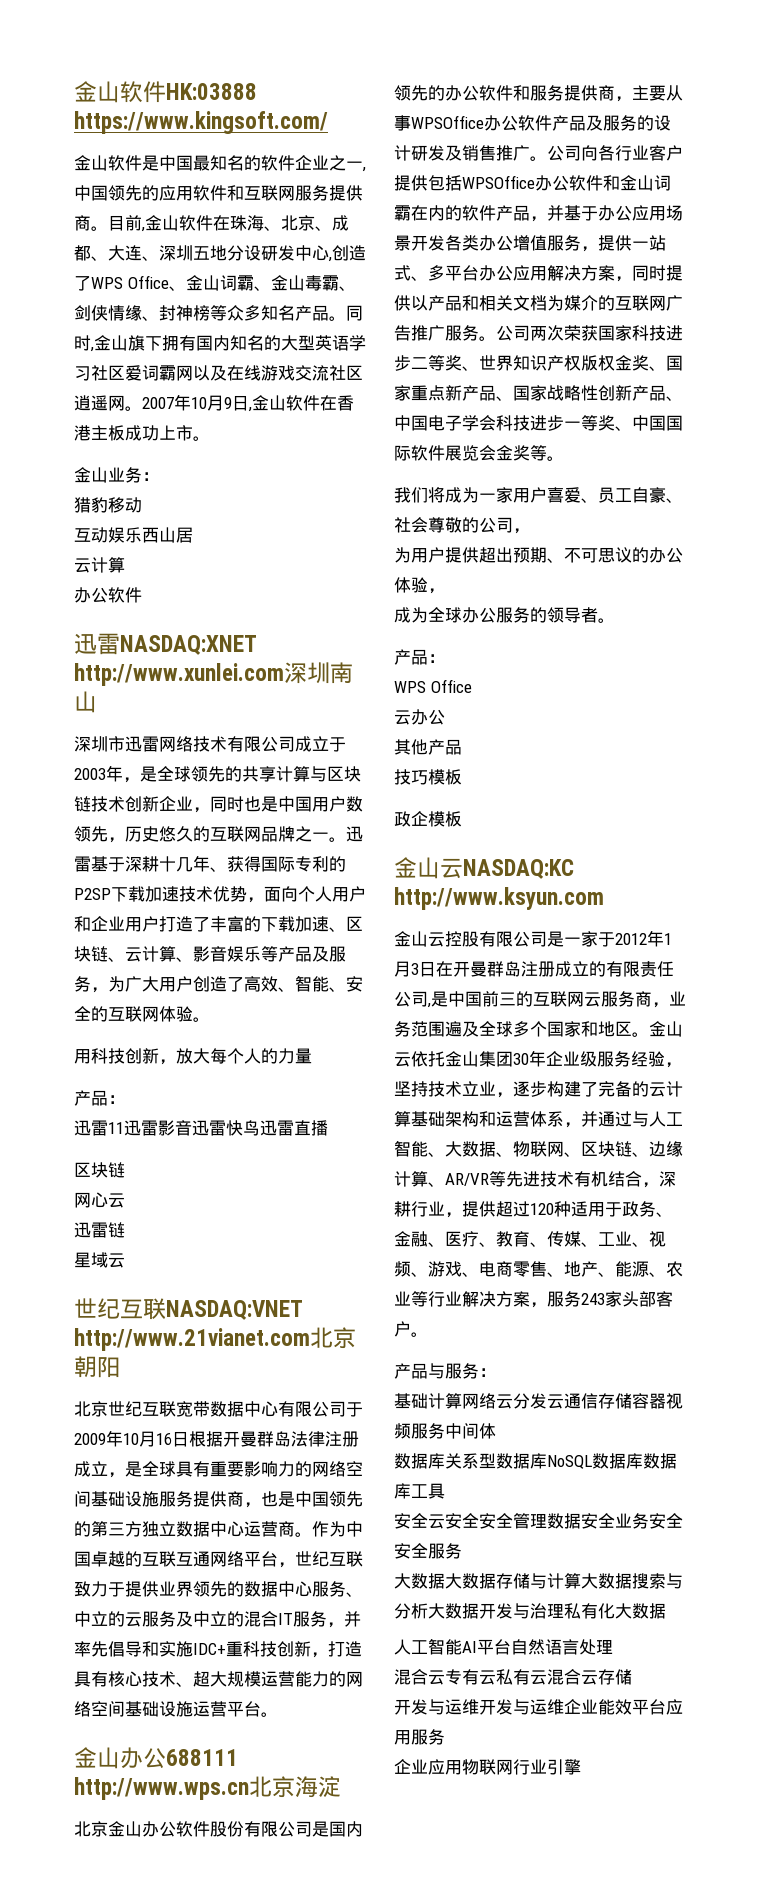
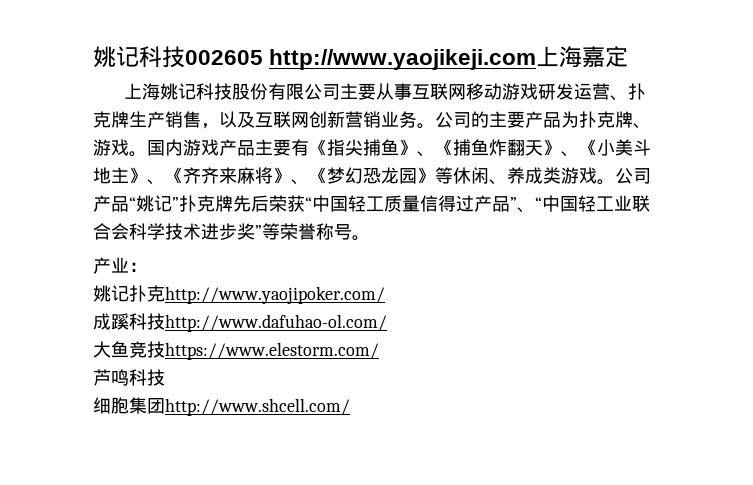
- 金山软件HK:03888 https://www.kingsoft.com/
- 金山软件是中国最知名的软件企业之一,中国领先的应用软件和互联网服务提供商。目前,金山软件在珠海、北京、成都、大连、深圳五地分设研发中心,创造了WPS Office、金山词霸、金山毒霸、剑侠情缘、封神榜等众多知名产品。同时,金山旗下拥有国内知名的大型英语学习社区爱词霸网以及在线游戏交流社区逍遥网。2007年10月9日,金山软件在香港主板成功上市。
- 金山业务：
- 猎豹移动
- 互动娱乐西山居
- 云计算
- 办公软件
- 迅雷NASDAQ:XNET http://www.xunlei.com深圳南山
- 深圳市迅雷网络技术有限公司成立于2003年，是全球领先的共享计算与区块链技术创新企业，同时也是中国用户数领先，历史悠久的互联网品牌之一。迅雷基于深耕十几年、获得国际专利的P2SP下载加速技术优势，面向个人用户和企业用户打造了丰富的下载加速、区块链、云计算、影音娱乐等产品及服务，为广大用户创造了高效、智能、安全的互联网体验。
- 用科技创新，放大每个人的力量
- 产品：
- 迅雷11迅雷影音迅雷快鸟迅雷直播
- 区块链
- 网心云
- 迅雷链
- 星域云
- 世纪互联NASDAQ:VNET http://www.21vianet.com北京朝阳
- 北京世纪互联宽带数据中心有限公司于2009年10月16日根据开曼群岛法律注册成立，是全球具有重要影响力的网络空间基础设施服务提供商，也是中国领先的第三方独立数据中心运营商。作为中国卓越的互联互通网络平台，世纪互联致力于提供业界领先的数据中心服务、中立的云服务及中立的混合IT服务，并率先倡导和实施IDC+重科技创新，打造具有核心技术、超大规模运营能力的网络空间基础设施运营平台。
- 金山办公688111 http://www.wps.cn北京海淀
- 北京金山办公软件股份有限公司是国内领先的办公软件和服务提供商，主要从事WPSOffice办公软件产品及服务的设计研发及销售推广。公司向各行业客户提供包括WPSOffice办公软件和金山词霸在内的软件产品，并基于办公应用场景开发各类办公增值服务，提供一站式、多平台办公应用解决方案，同时提供以产品和相关文档为媒介的互联网广告推广服务。公司两次荣获国家科技进步二等奖、世界知识产权版权金奖、国家重点新产品、国家战略性创新产品、中国电子学会科技进步一等奖、中国国际软件展览会金奖等。
- 我们将成为一家用户喜爱、员工自豪、社会尊敬的公司，
- 为用户提供超出预期、不可思议的办公体验，
- 成为全球办公服务的领导者。
- 产品：
- WPS Office
- 云办公
- 其他产品
- 技巧模板
- 政企模板
- 金山云NASDAQ:KC http://www.ksyun.com
- 金山云控股有限公司是一家于2012年1月3日在开曼群岛注册成立的有限责任公司,是中国前三的互联网云服务商，业务范围遍及全球多个国家和地区。金山云依托金山集团30年企业级服务经验，坚持技术立业，逐步构建了完备的云计算基础架构和运营体系，并通过与人工智能、大数据、物联网、区块链、边缘计算、AR/VR等先进技术有机结合，深耕行业，提供超过120种适用于政务、金融、医疗、教育、传媒、工业、视频、游戏、电商零售、地产、能源、农业等行业解决方案，服务243家头部客户。
- 产品与服务：
- 基础计算网络云分发云通信存储容器视频服务中间体
- 数据库关系型数据库NoSQL数据库数据库工具
- 安全云安全安全管理数据安全业务安全安全服务
- 大数据大数据存储与计算大数据搜索与分析大数据开发与治理私有化大数据
- 人工智能AI平台自然语言处理
- 混合云专有云私有云混合云存储
- 开发与运维开发与运维企业能效平台应用服务
- 企业应用物联网行业引擎
+ 姚记科技002605 http://www.yaojikeji.com上海嘉定
+ 上海姚记科技股份有限公司主要从事互联网移动游戏研发运营、扑克牌生产销售，以及互联网创新营销业务。公司的主要产品为扑克牌、游戏。国内游戏产品主要有《指尖捕鱼》、《捕鱼炸翻天》、《小美斗地主》、《齐齐来麻将》、《梦幻恐龙园》等休闲、养成类游戏。公司产品“姚记”扑克牌先后荣获“中国轻工质量信得过产品”、“中国轻工业联合会科学技术进步奖”等荣誉称号。
+ 产业：
+ 姚记扑克http://www.yaojipoker.com/
+ 成蹊科技http://www.dafuhao-ol.com/
+ 大鱼竞技https://www.elestorm.com/
+ 芦鸣科技
+ 细胞集团http://www.shcell.com/

